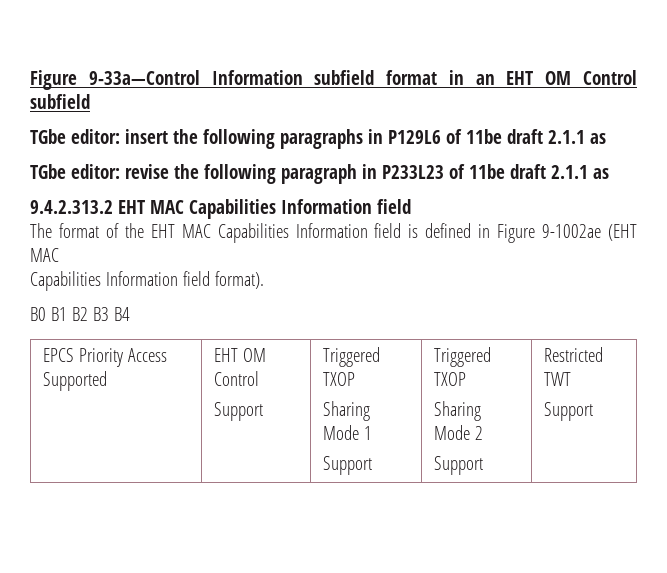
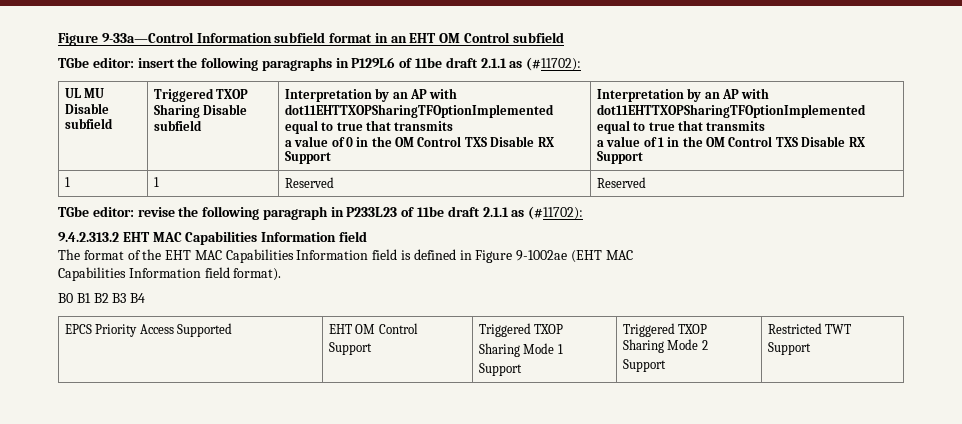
- TGbe editor: insert the following paragraphs in P129L6 of 11be draft 2.1.1 as
+ TGbe editor: insert the following paragraphs in P129L6 of 11be draft 2.1.1 as (#11702):
+ UL MU Disable subfield | Triggered TXOP Sharing Disable subfield | Interpretation by an AP with dot11EHTTXOPSharingTFOptionImplemented equal to true that transmits
+ a value of 0 in the OM Control TXS Disable RX Support | Interpretation by an AP with dot11EHTTXOPSharingTFOptionImplemented equal to true that transmits
+ a value of 1 in the OM Control TXS Disable RX Support
+ 1 | 1 | Reserved | Reserved
- TGbe editor: revise the following paragraph in P233L23 of 11be draft 2.1.1 as
+ TGbe editor: revise the following paragraph in P233L23 of 11be draft 2.1.1 as (#11702):

